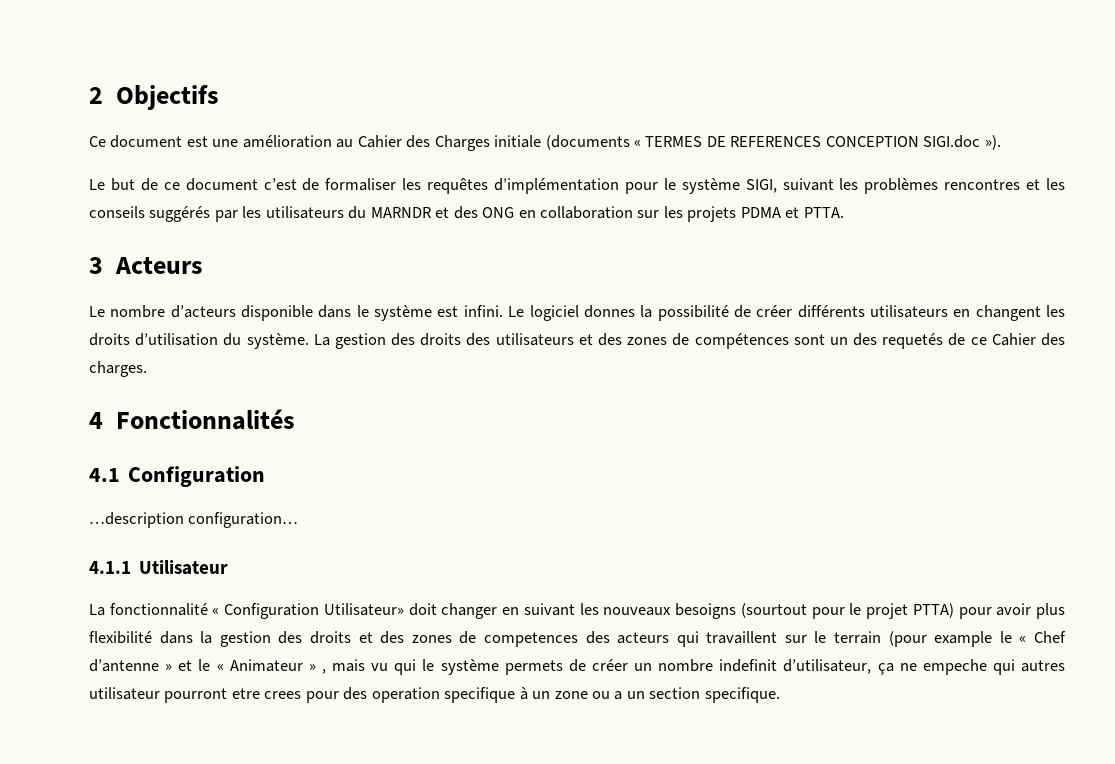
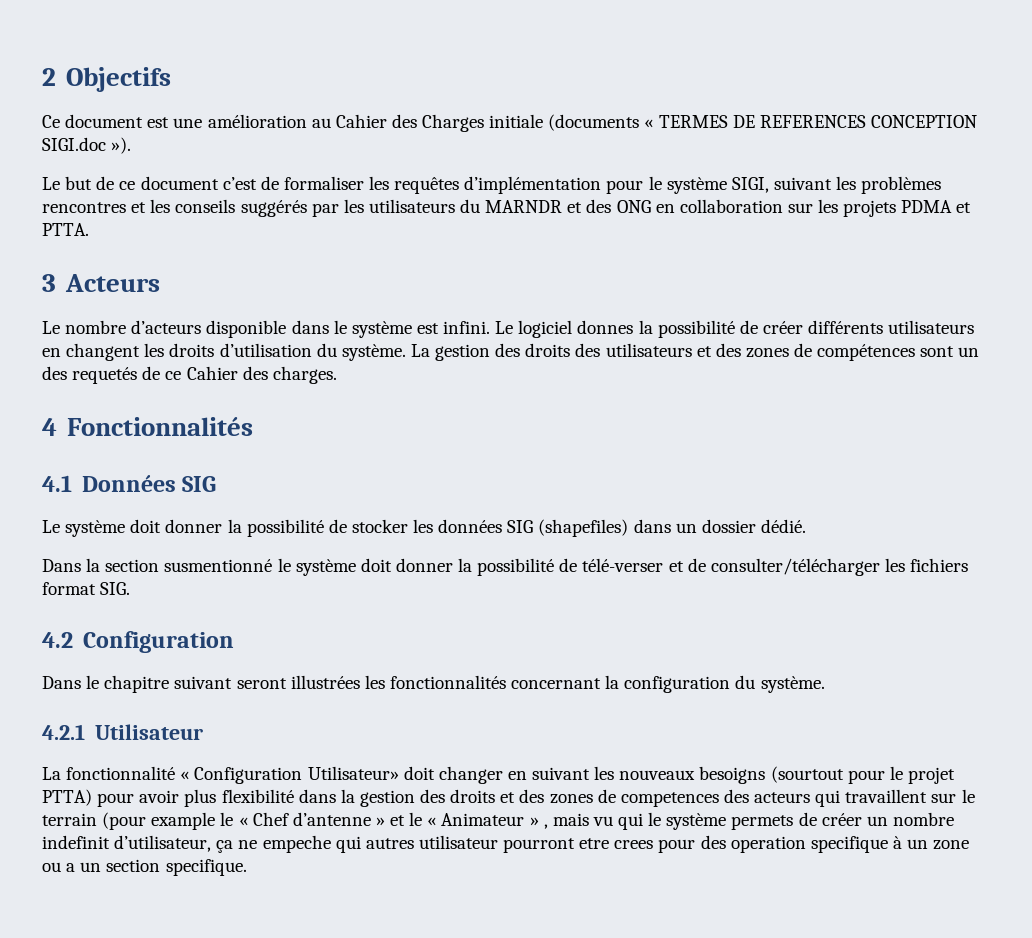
- 4.1 Configuration
- …description configuration…
- 4.1.1 Utilisateur
+ 4.1 Données SIG
+ Le système doit donner la possibilité de stocker les données SIG (shapefiles) dans un dossier dédié.
+ Dans la section susmentionné le système doit donner la possibilité de télé-verser et de consulter/télécharger les fichiers format SIG.
+ 4.2 Configuration
+ Dans le chapitre suivant seront illustrées les fonctionnalités concernant la configuration du système.
+ 4.2.1 Utilisateur

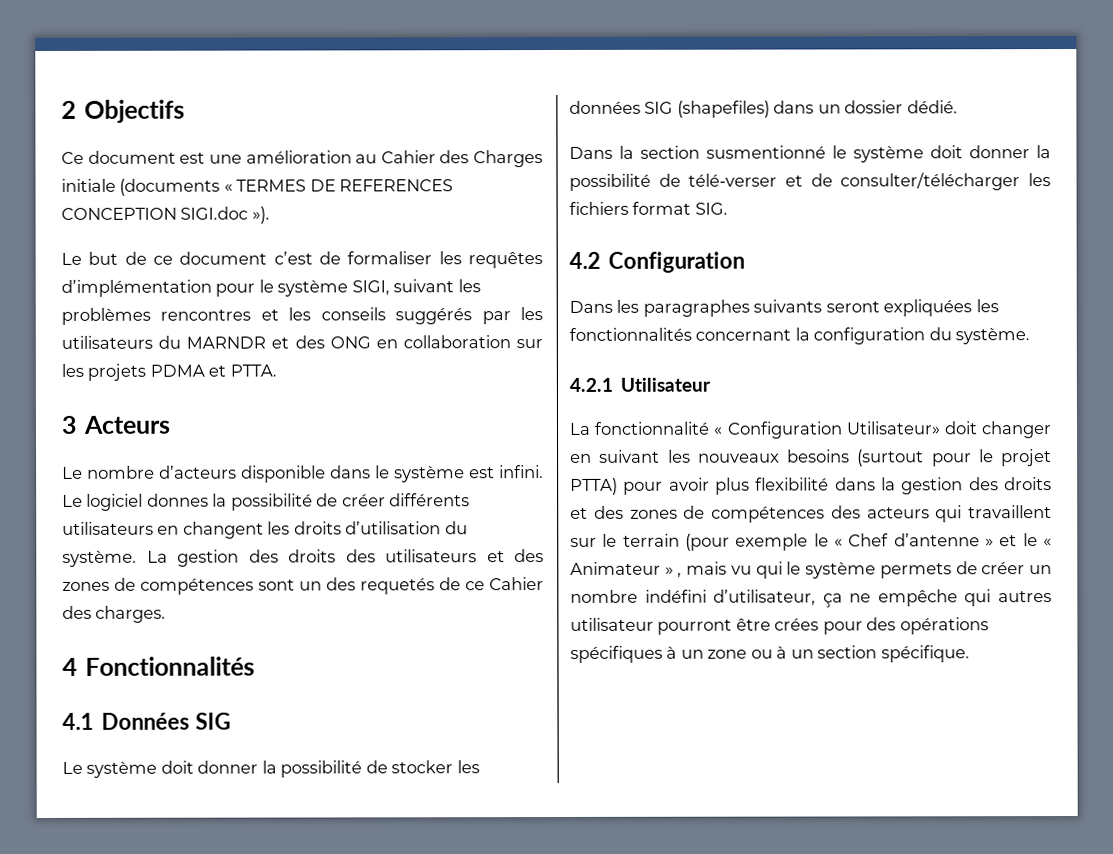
- Dans le chapitre suivant seront illustrées les fonctionnalités concernant la configuration du système.
+ Dans les paragraphes suivants seront expliquées les fonctionnalités concernant la configuration du système.
- La fonctionnalité « Configuration Utilisateur» doit changer en suivant les nouveaux besoigns (sourtout pour le projet PTTA) pour avoir plus flexibilité dans la gestion des droits et des zones de competences des acteurs qui travaillent sur le terrain (pour example le « Chef d’antenne » et le « Animateur » , mais vu qui le système permets de créer un nombre indefinit d’utilisateur, ça ne empeche qui autres utilisateur pourront etre crees pour des operation specifique à un zone ou a un section specifique.
+ La fonctionnalité « Configuration Utilisateur» doit changer en suivant les nouveaux besoins (surtout pour le projet PTTA) pour avoir plus flexibilité dans la gestion des droits et des zones de compétences des acteurs qui travaillent sur le terrain (pour exemple le « Chef d’antenne » et le « Animateur » , mais vu qui le système permets de créer un nombre indéfini d’utilisateur, ça ne empêche qui autres utilisateur pourront être crées pour des opérations spécifiques à un zone ou à un section spécifique.

